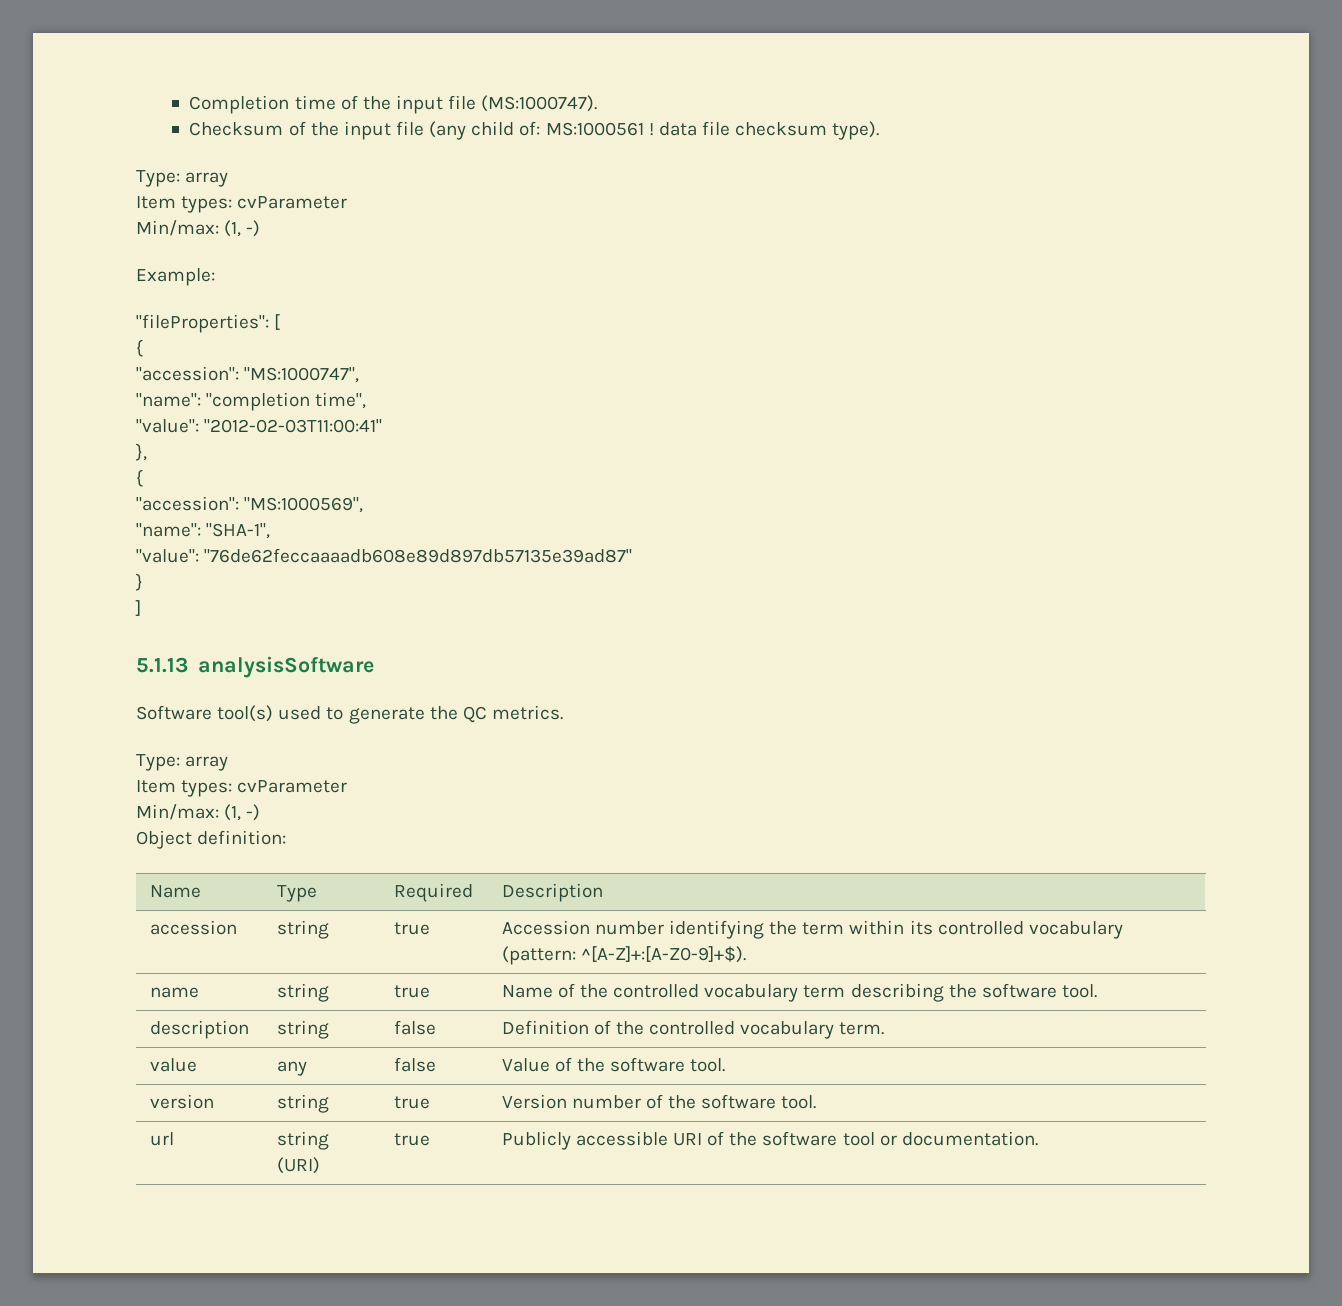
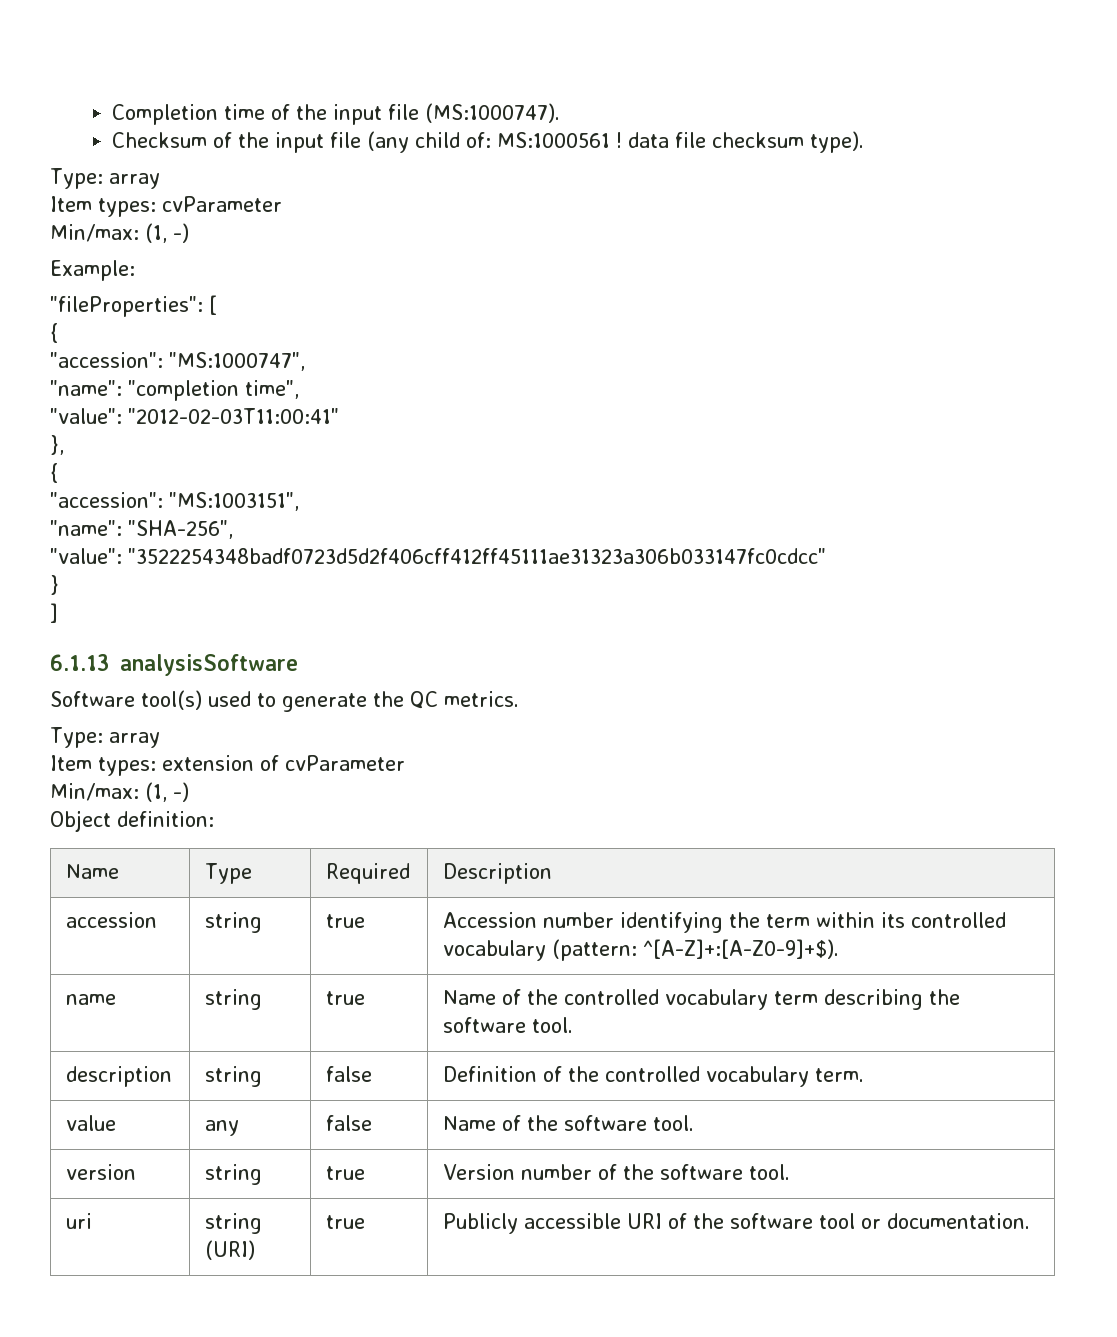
- "accession": "MS:1000569",
- "name": "SHA-1",
- "value": "76de62feccaaaadb608e89d897db57135e39ad87"
+ "accession": "MS:1003151",
+ "name": "SHA-256",
+ "value": "3522254348badf0723d5d2f406cff412ff45111ae31323a306b033147fc0cdcc"
- 5.1.13 analysisSoftware
+ 6.1.13 analysisSoftware
  Software tool(s) used to generate the QC metrics.
  Type: array
- Item types: cvParameter
+ Item types: extension of cvParameter
- value | any | false | Value of the software tool.
+ value | any | false | Name of the software tool.
- url | string (URI) | true | Publicly accessible URI of the software tool or documentation.
+ uri | string (URI) | true | Publicly accessible URI of the software tool or documentation.

